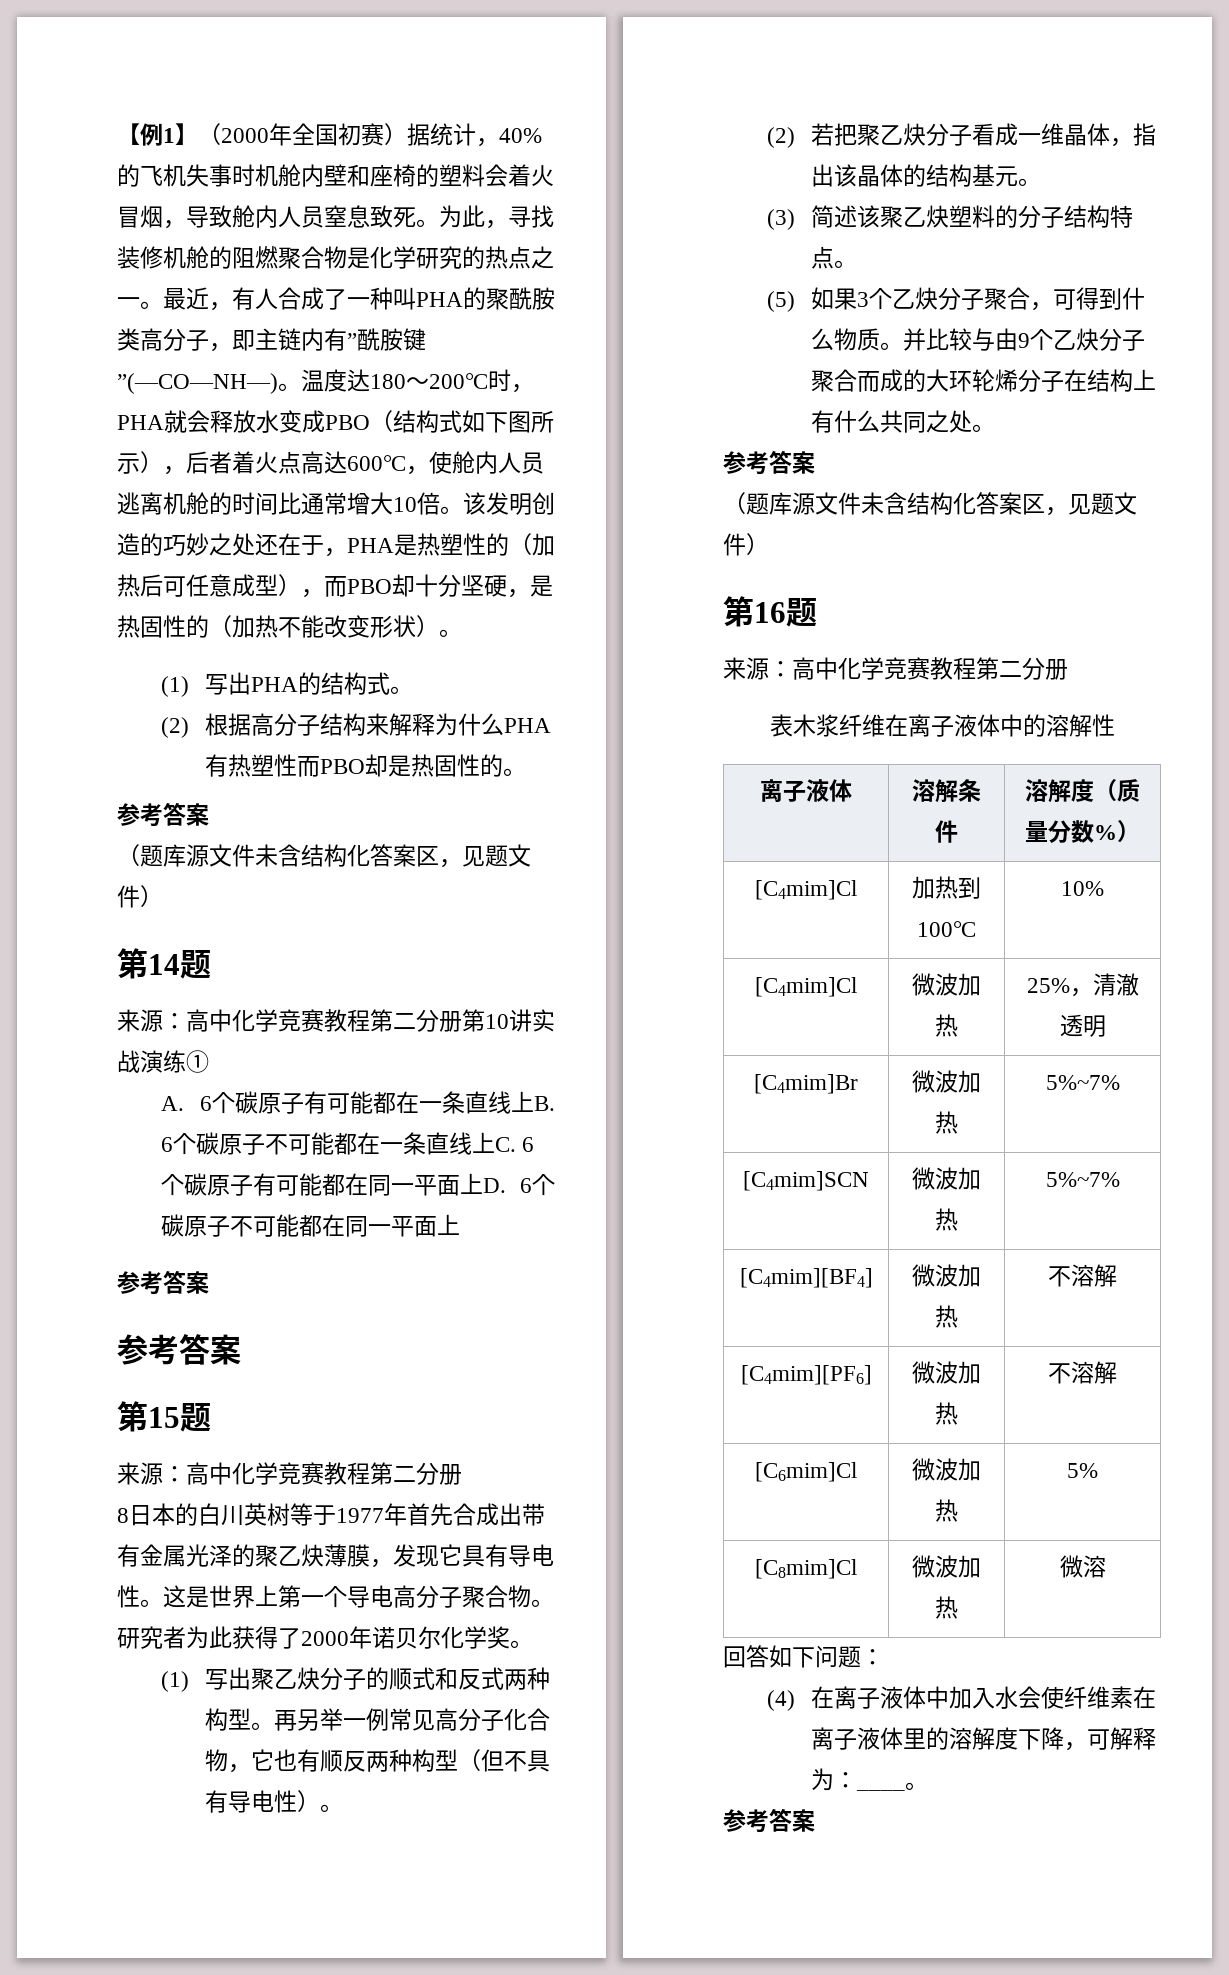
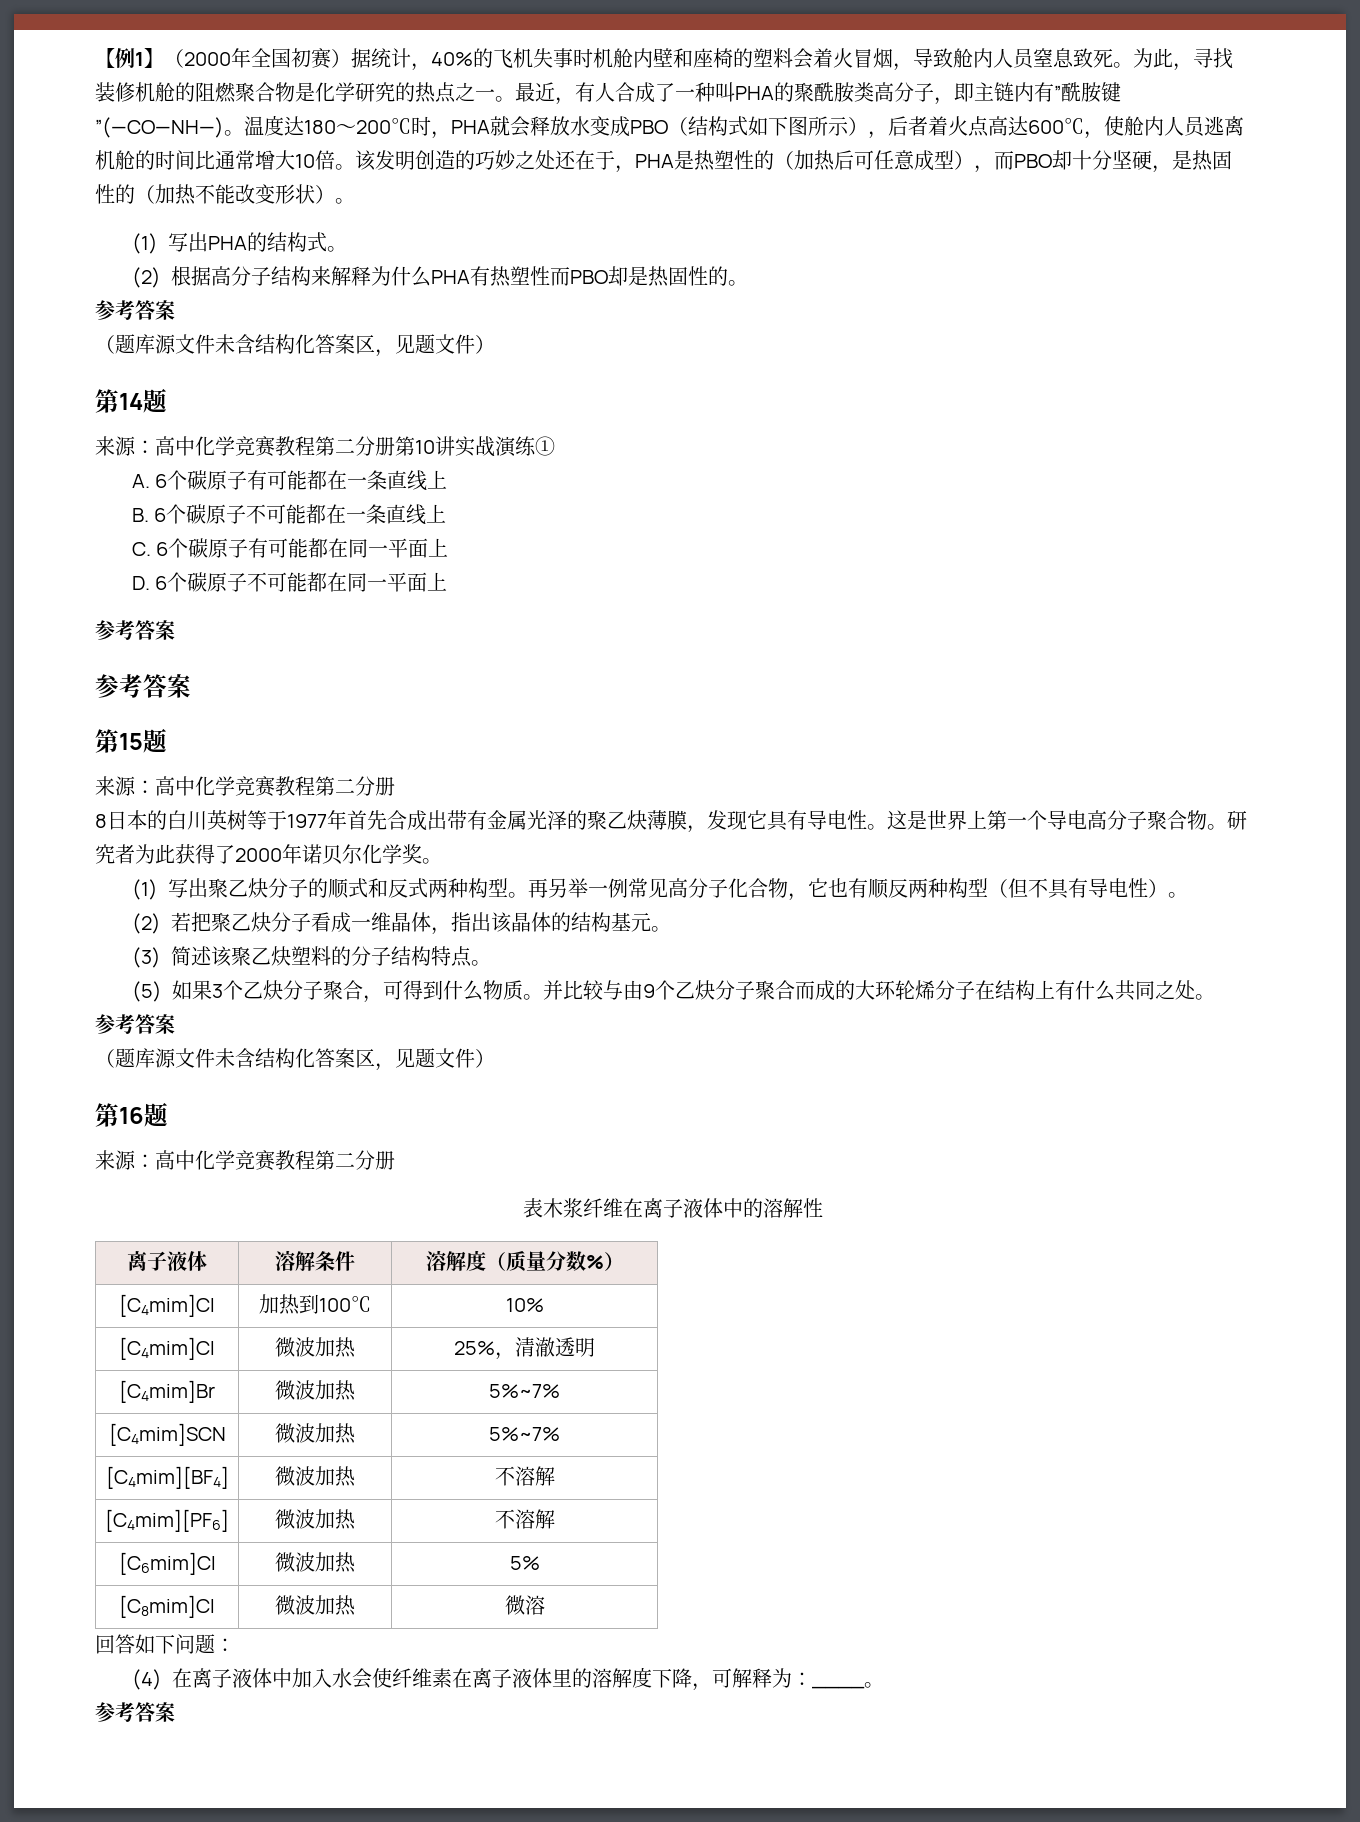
- A. 6个碳原子有可能都在一条直线上B. 6个碳原子不可能都在一条直线上C. 6个碳原子有可能都在同一平面上D. 6个碳原子不可能都在同一平面上
+ A. 6个碳原子有可能都在一条直线上
+ B. 6个碳原子不可能都在一条直线上
+ C. 6个碳原子有可能都在同一平面上
+ D. 6个碳原子不可能都在同一平面上

